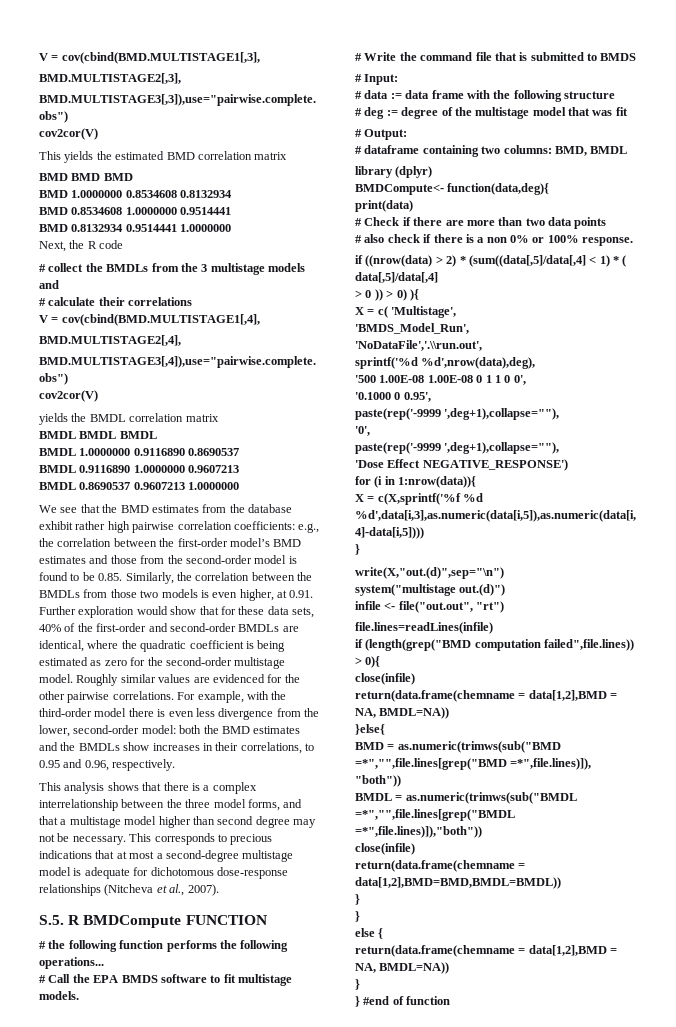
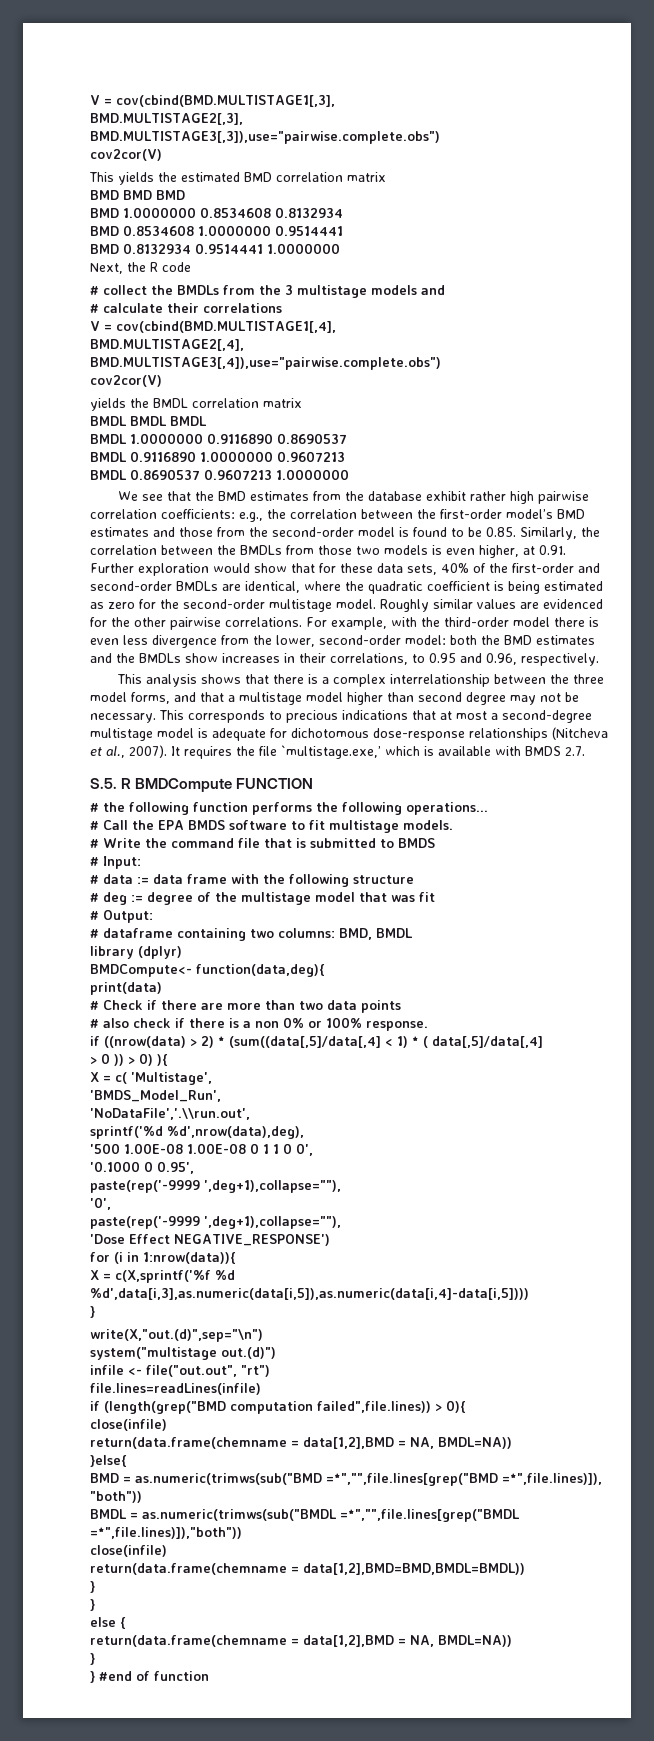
+ It requires the file `multistage.exe,’ which is available with BMDS 2.7.

